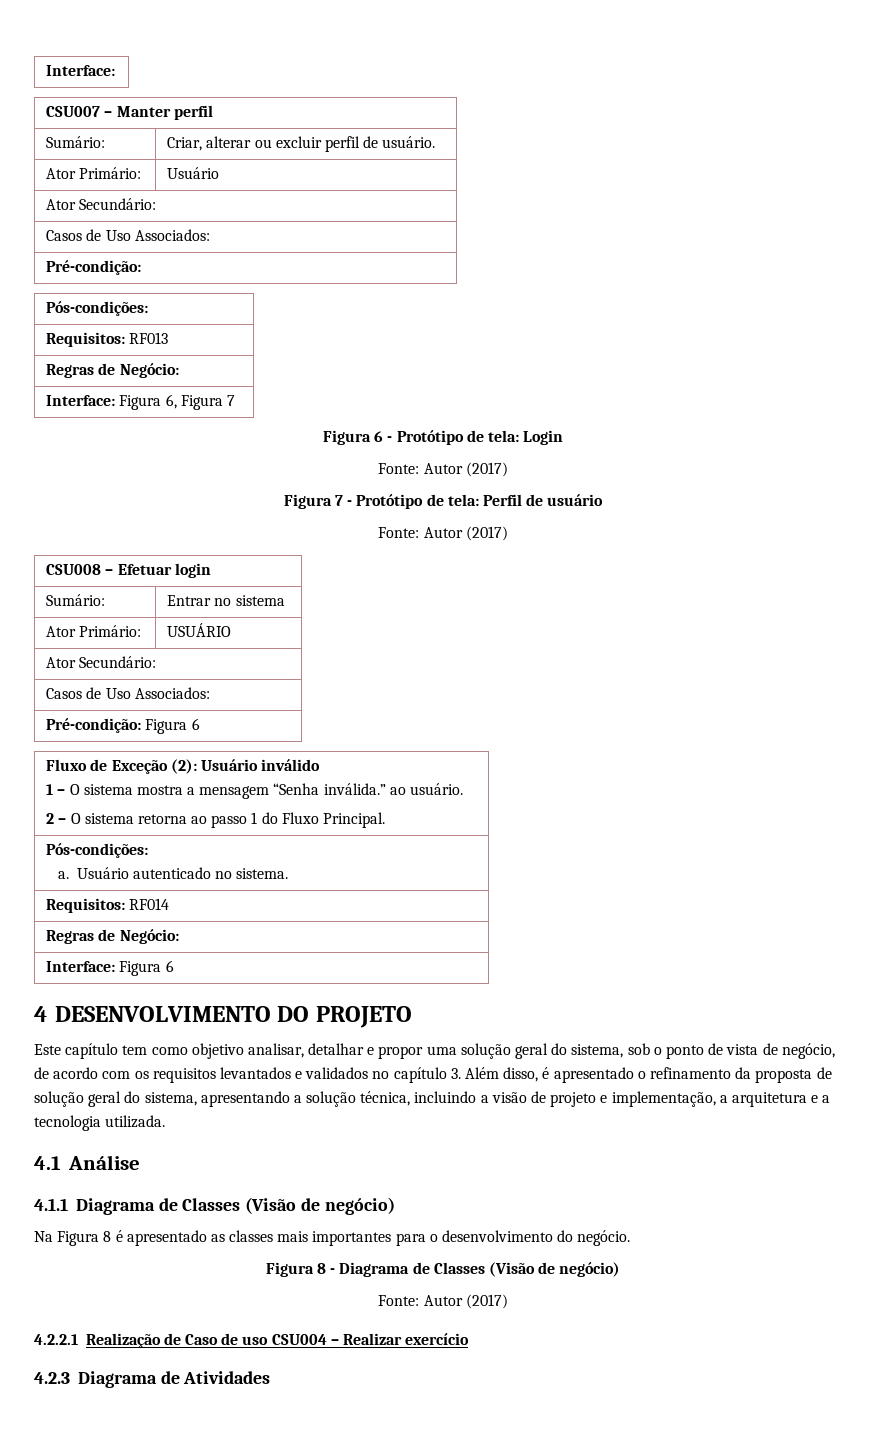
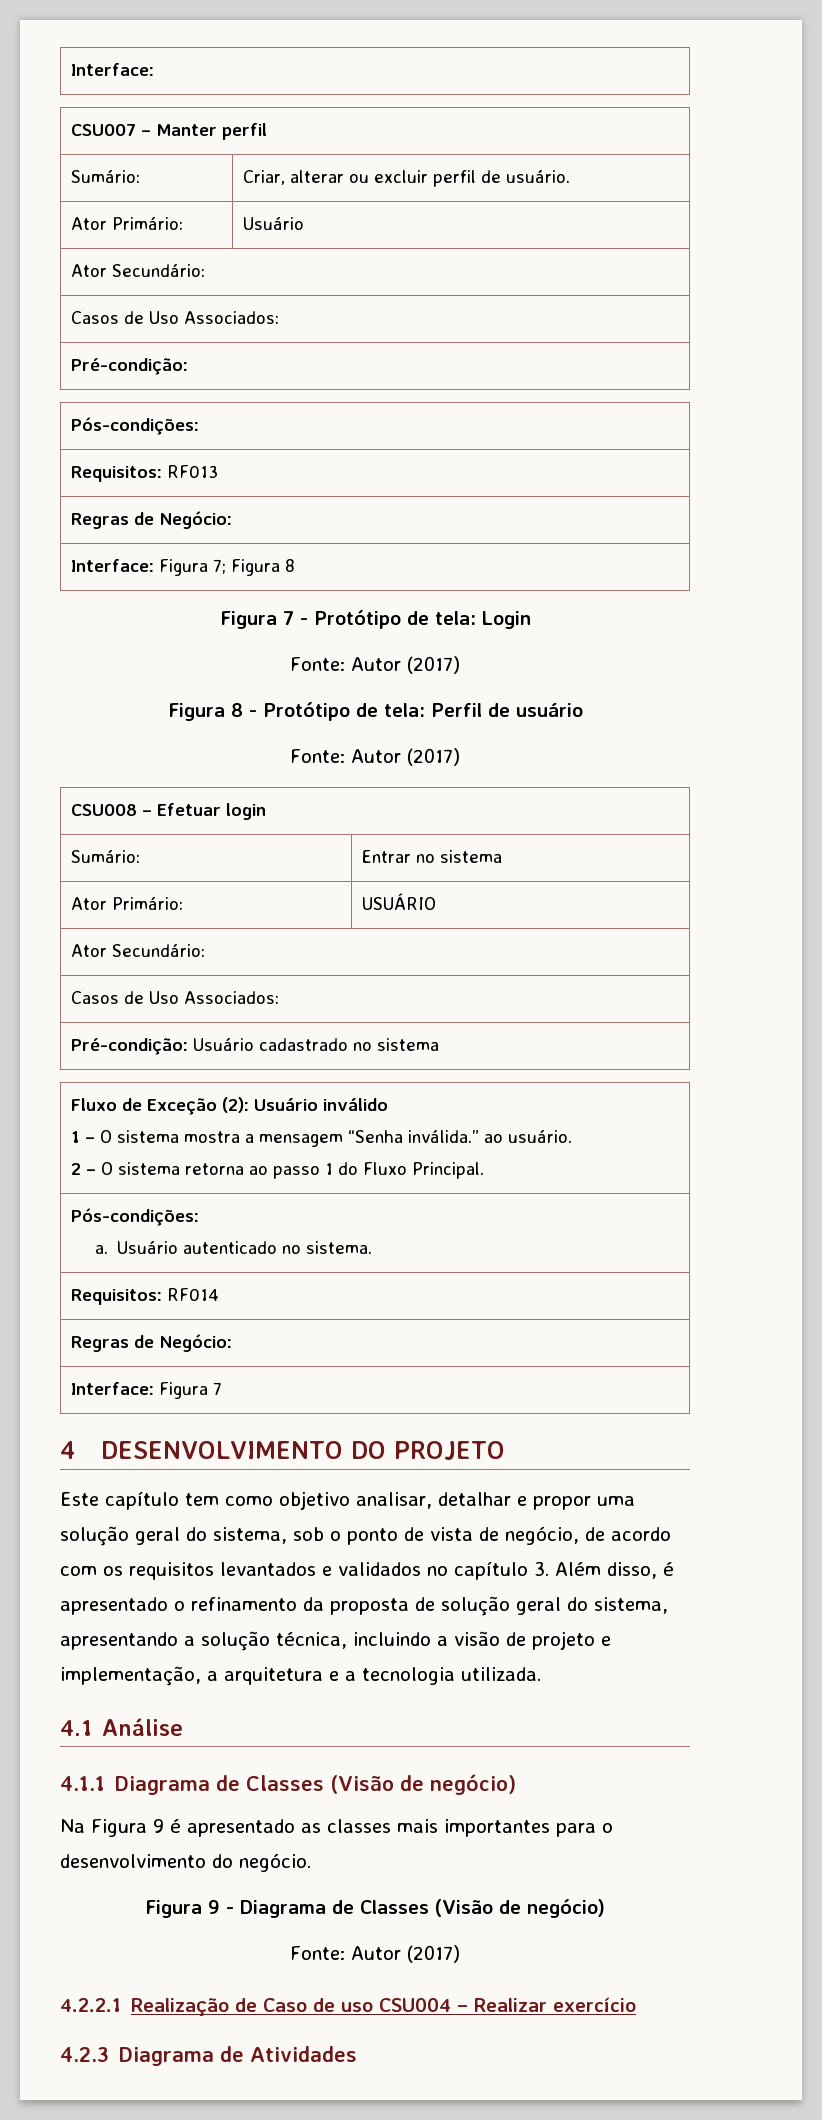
- Interface: Figura 6, Figura 7
- Figura 6 - Protótipo de tela: Login
+ Interface: Figura 7; Figura 8
+ Figura 7 - Protótipo de tela: Login
- Figura 7 - Protótipo de tela: Perfil de usuário
+ Figura 8 - Protótipo de tela: Perfil de usuário
- Pré-condição: Figura 6
+ Pré-condição: Usuário cadastrado no sistema
- Interface: Figura 6
+ Interface: Figura 7
- Na Figura 8 é apresentado as classes mais importantes para o desenvolvimento do negócio.
+ Na Figura 9 é apresentado as classes mais importantes para o desenvolvimento do negócio.
- Figura 8 - Diagrama de Classes (Visão de negócio)
+ Figura 9 - Diagrama de Classes (Visão de negócio)

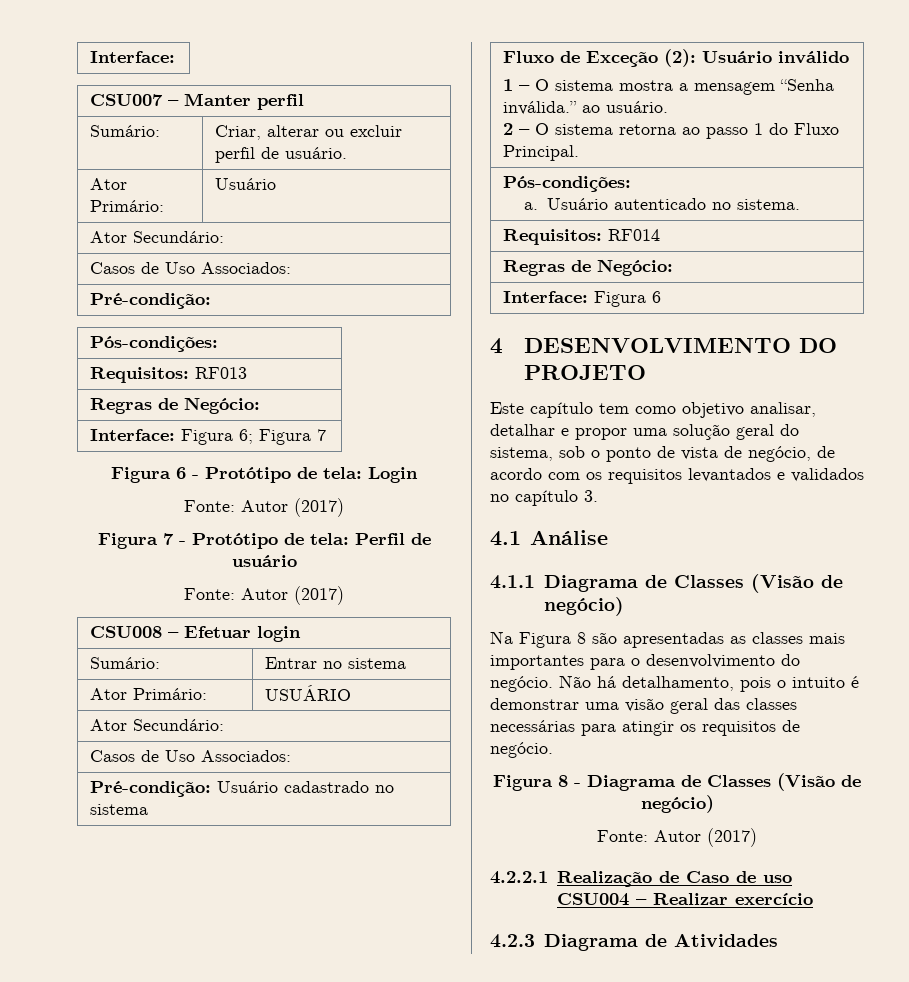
- Interface: Figura 7; Figura 8
- Figura 7 - Protótipo de tela: Login
+ Interface: Figura 6; Figura 7
+ Figura 6 - Protótipo de tela: Login
- Figura 8 - Protótipo de tela: Perfil de usuário
+ Figura 7 - Protótipo de tela: Perfil de usuário
- Interface: Figura 7
+ Interface: Figura 6
- Este capítulo tem como objetivo analisar, detalhar e propor uma solução geral do sistema, sob o ponto de vista de negócio, de acordo com os requisitos levantados e validados no capítulo 3. Além disso, é apresentado o refinamento da proposta de solução geral do sistema, apresentando a solução técnica, incluindo a visão de projeto e implementação, a arquitetura e a tecnologia utilizada.
+ Este capítulo tem como objetivo analisar, detalhar e propor uma solução geral do sistema, sob o ponto de vista de negócio, de acordo com os requisitos levantados e validados no capítulo 3.
- Na Figura 9 é apresentado as classes mais importantes para o desenvolvimento do negócio.
- Figura 9 - Diagrama de Classes (Visão de negócio)
+ Na Figura 8 são apresentadas as classes mais importantes para o desenvolvimento do negócio. Não há detalhamento, pois o intuito é demonstrar uma visão geral das classes necessárias para atingir os requisitos de negócio.
+ Figura 8 - Diagrama de Classes (Visão de negócio)

